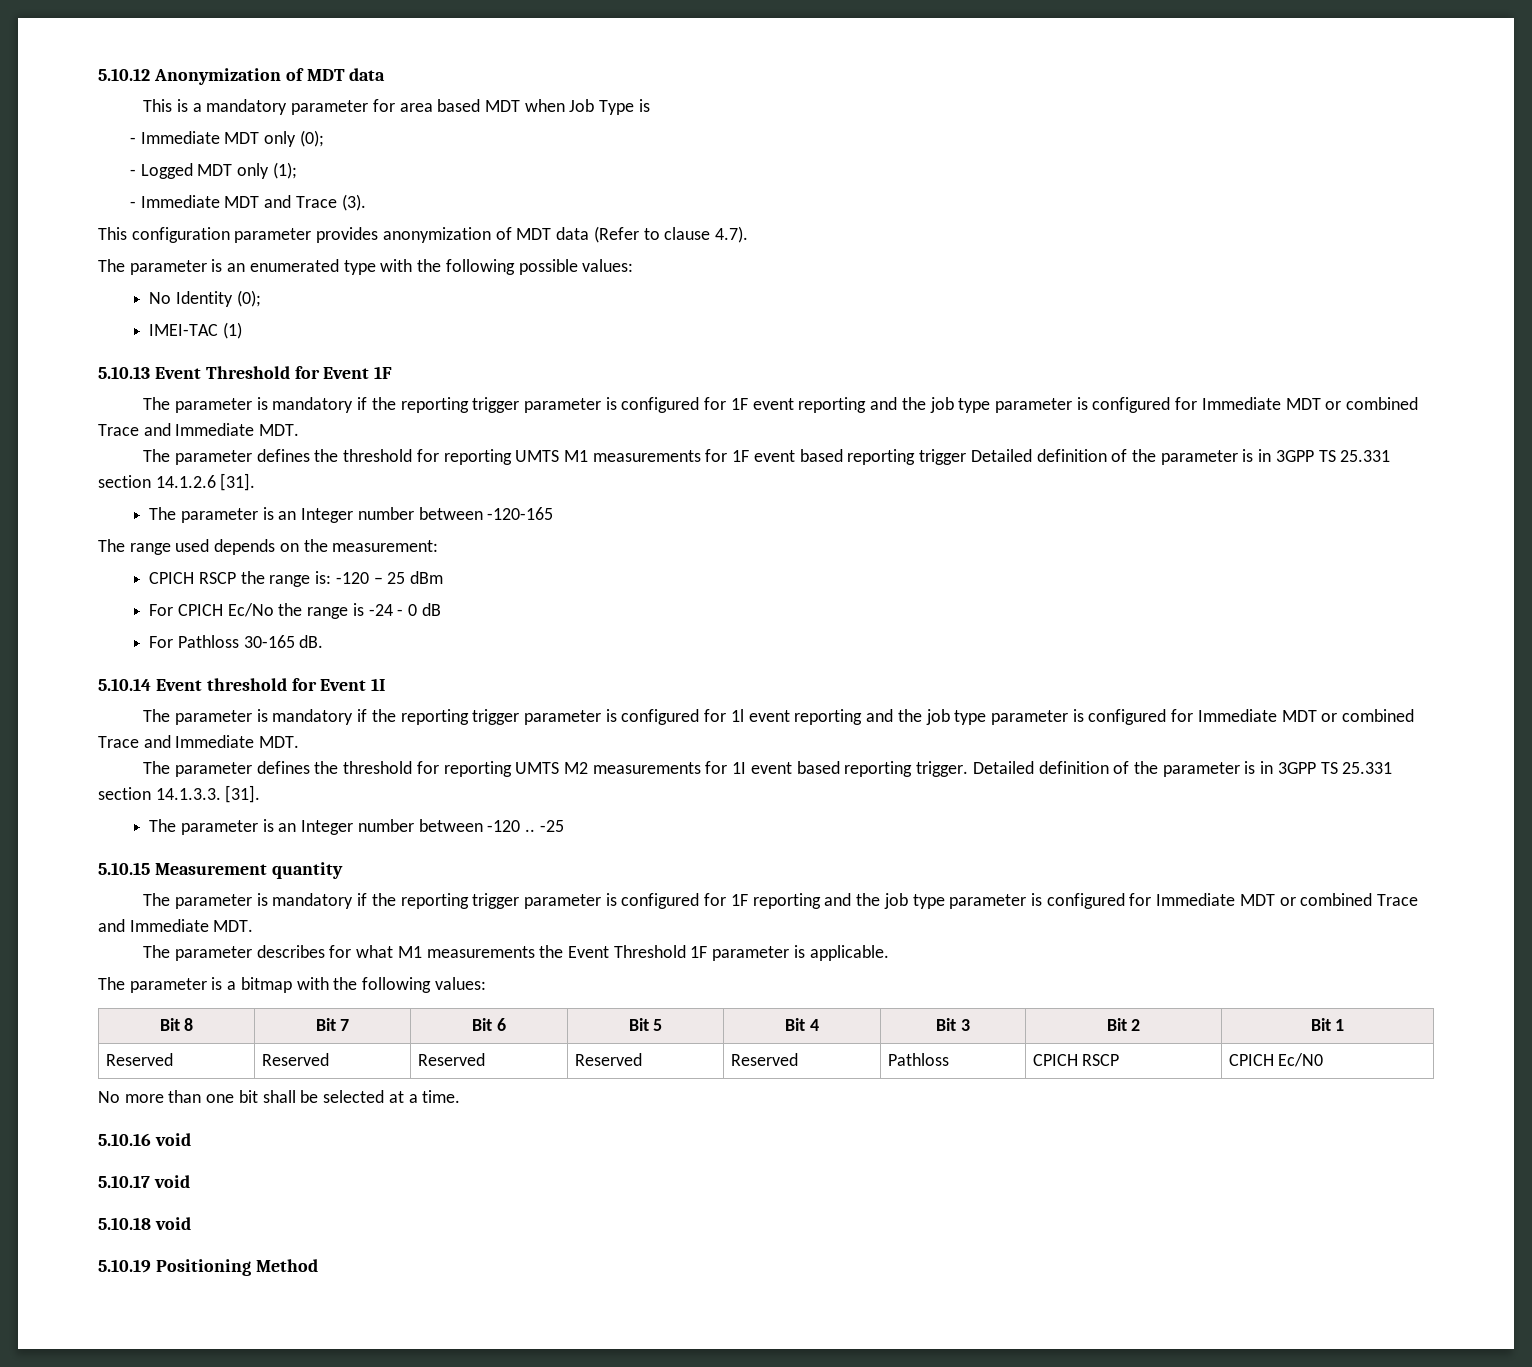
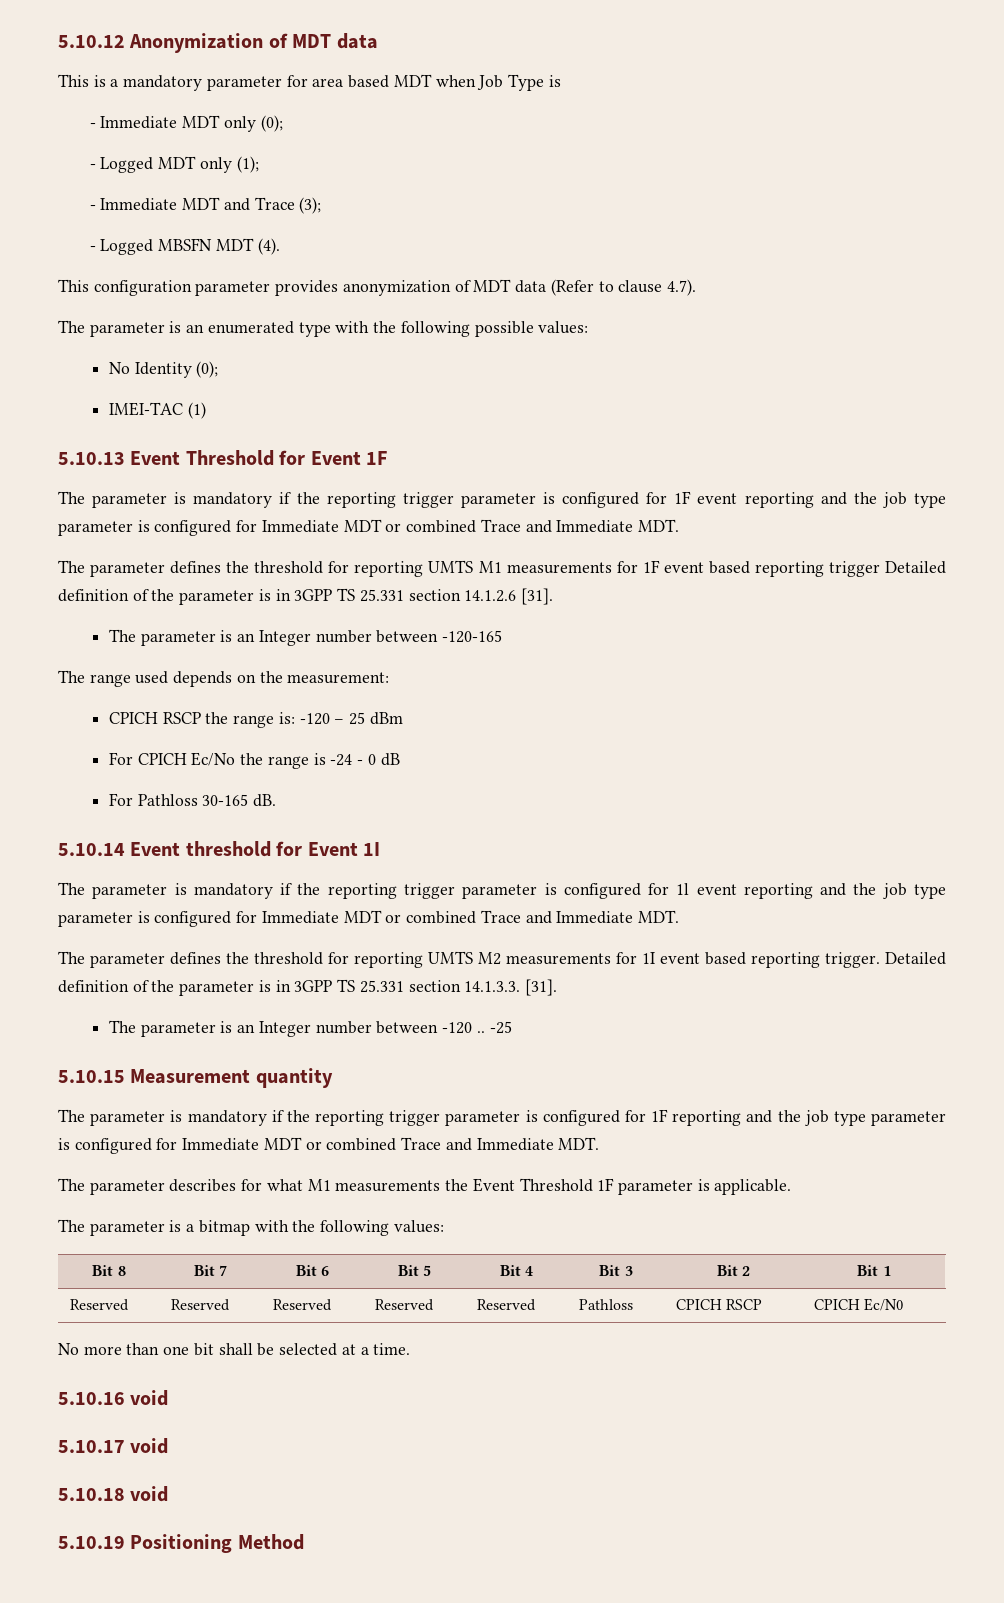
- - Immediate MDT and Trace (3).
+ - Immediate MDT and Trace (3);
+ - Logged MBSFN MDT (4).

